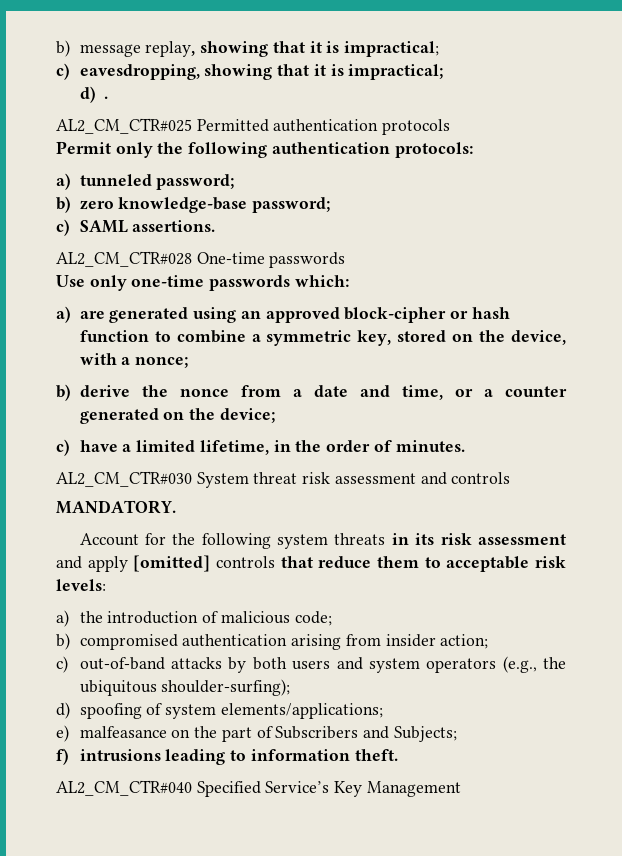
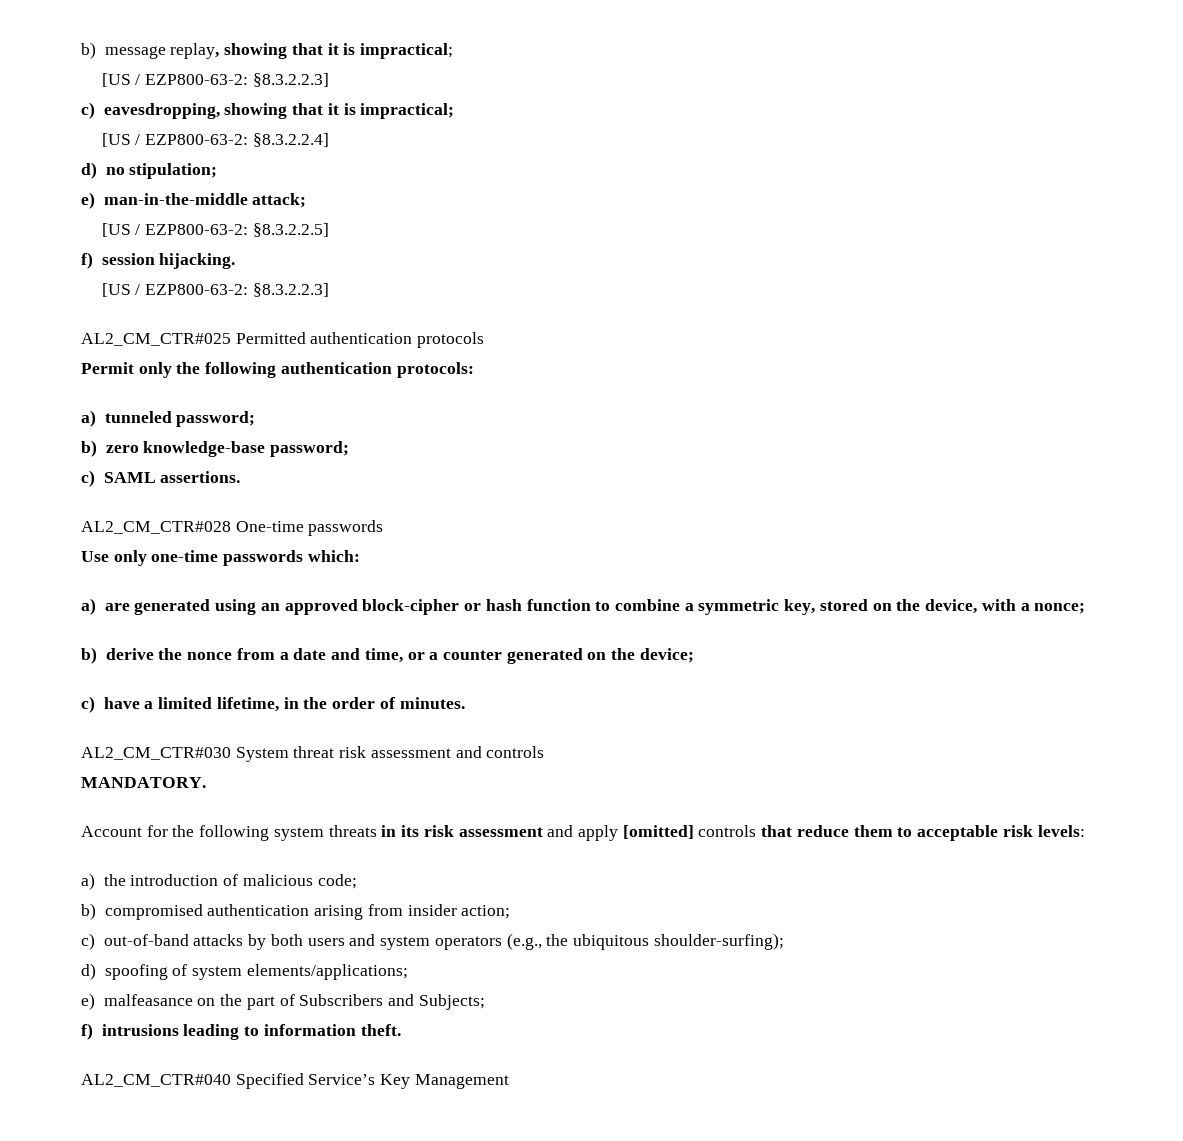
  b) message replay, showing that it is impractical;
+ [US / EZP800-63-2: §8.3.2.2.3]
- d) .
+ [US / EZP800-63-2: §8.3.2.2.4]
+ d) no stipulation;
+ e) man-in-the-middle attack;
+ [US / EZP800-63-2: §8.3.2.2.5]
+ f) session hijacking.
+ [US / EZP800-63-2: §8.3.2.2.3]

